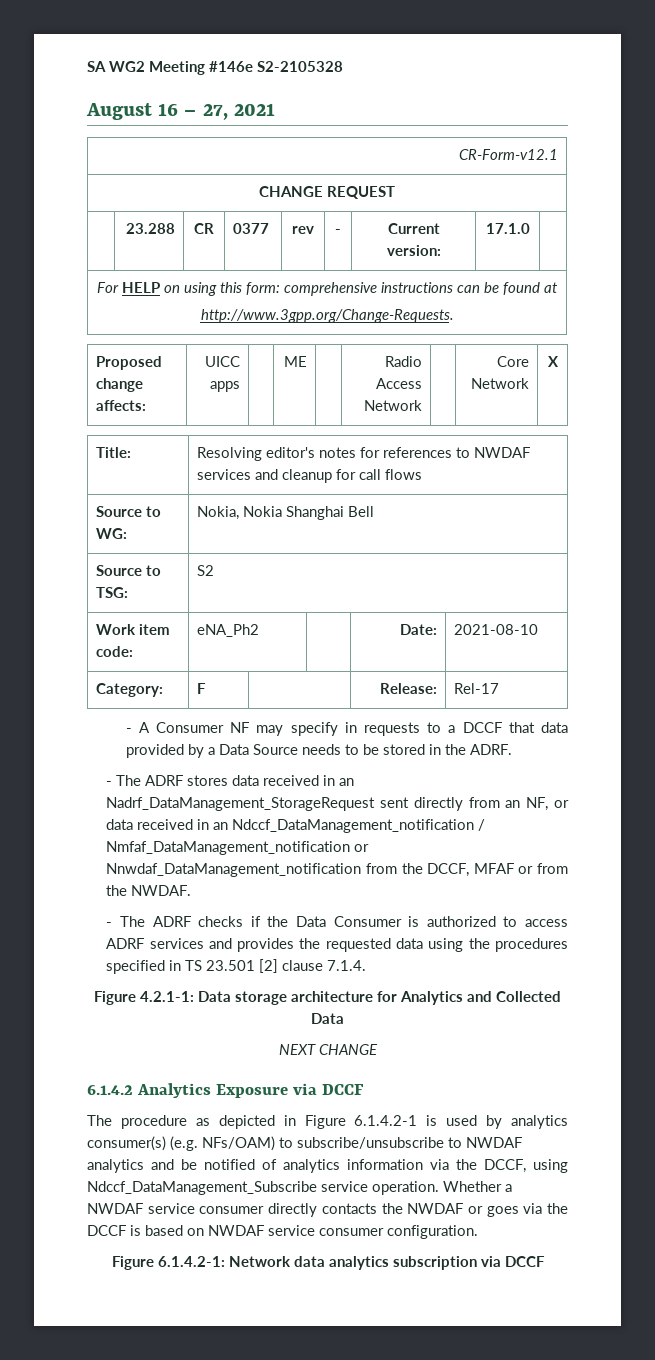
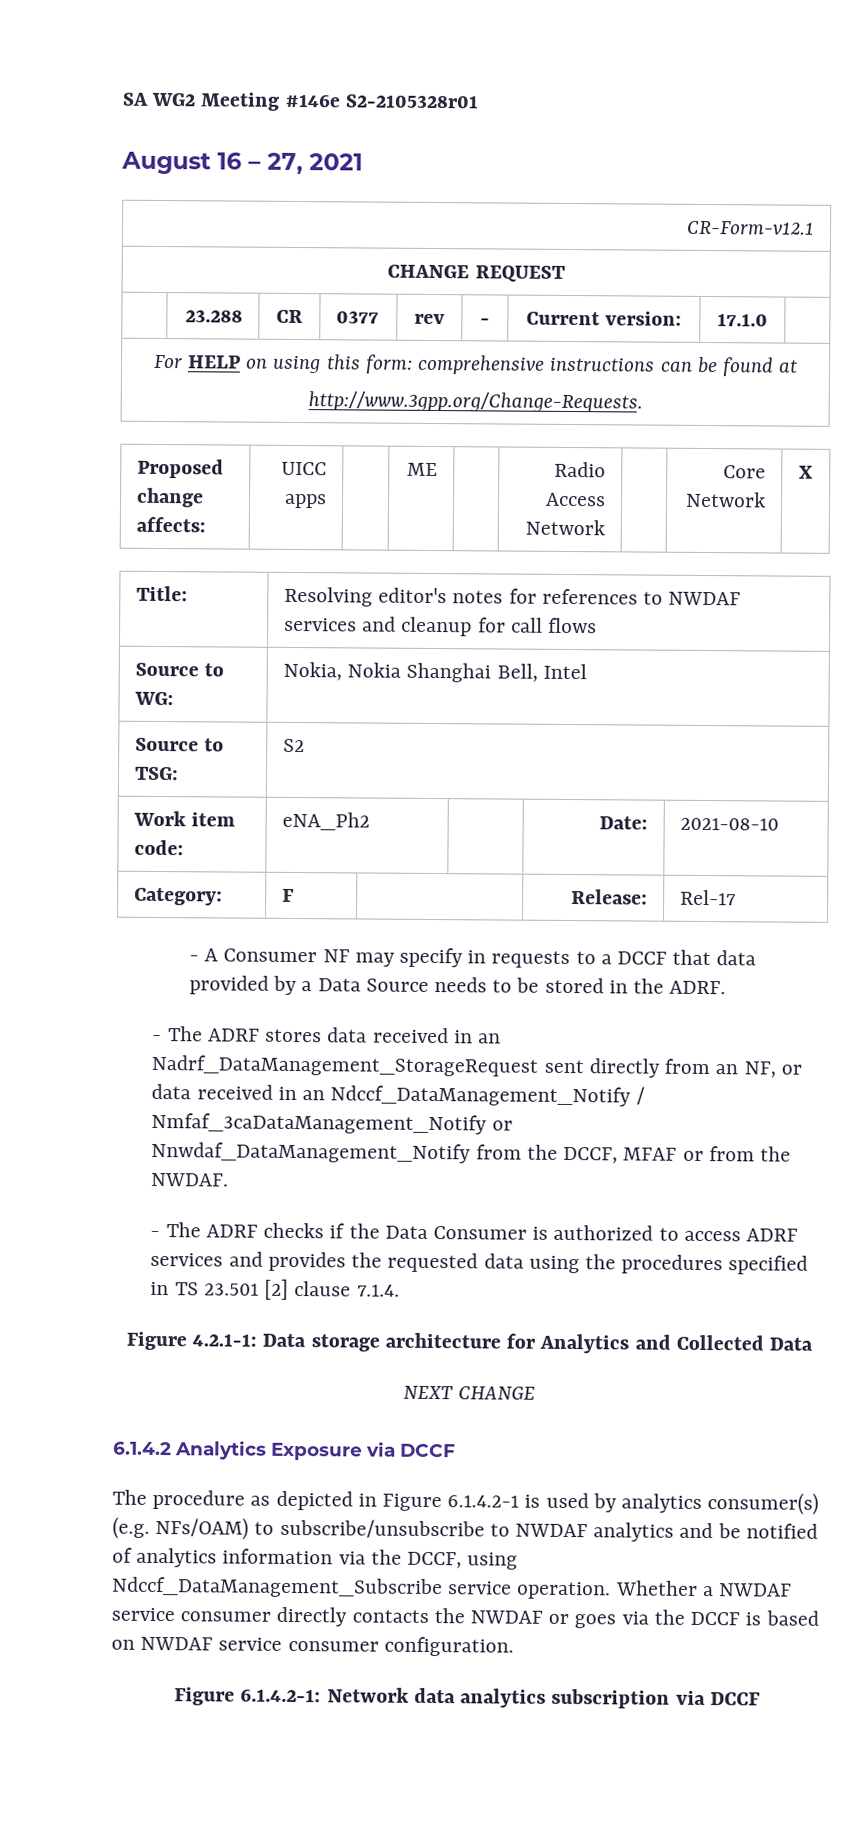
- SA WG2 Meeting #146e S2-2105328
+ SA WG2 Meeting #146e S2-2105328r01
- Source to WG: | Nokia, Nokia Shanghai Bell
+ Source to WG: | Nokia, Nokia Shanghai Bell, Intel
- - The ADRF stores data received in an Nadrf_DataManagement_StorageRequest sent directly from an NF, or data received in an Ndccf_DataManagement_notification / Nmfaf_DataManagement_notification or Nnwdaf_DataManagement_notification from the DCCF, MFAF or from the NWDAF.
+ - The ADRF stores data received in an Nadrf_DataManagement_StorageRequest sent directly from an NF, or data received in an Ndccf_DataManagement_Notify / Nmfaf_3caDataManagement_Notify or Nnwdaf_DataManagement_Notify from the DCCF, MFAF or from the NWDAF.

